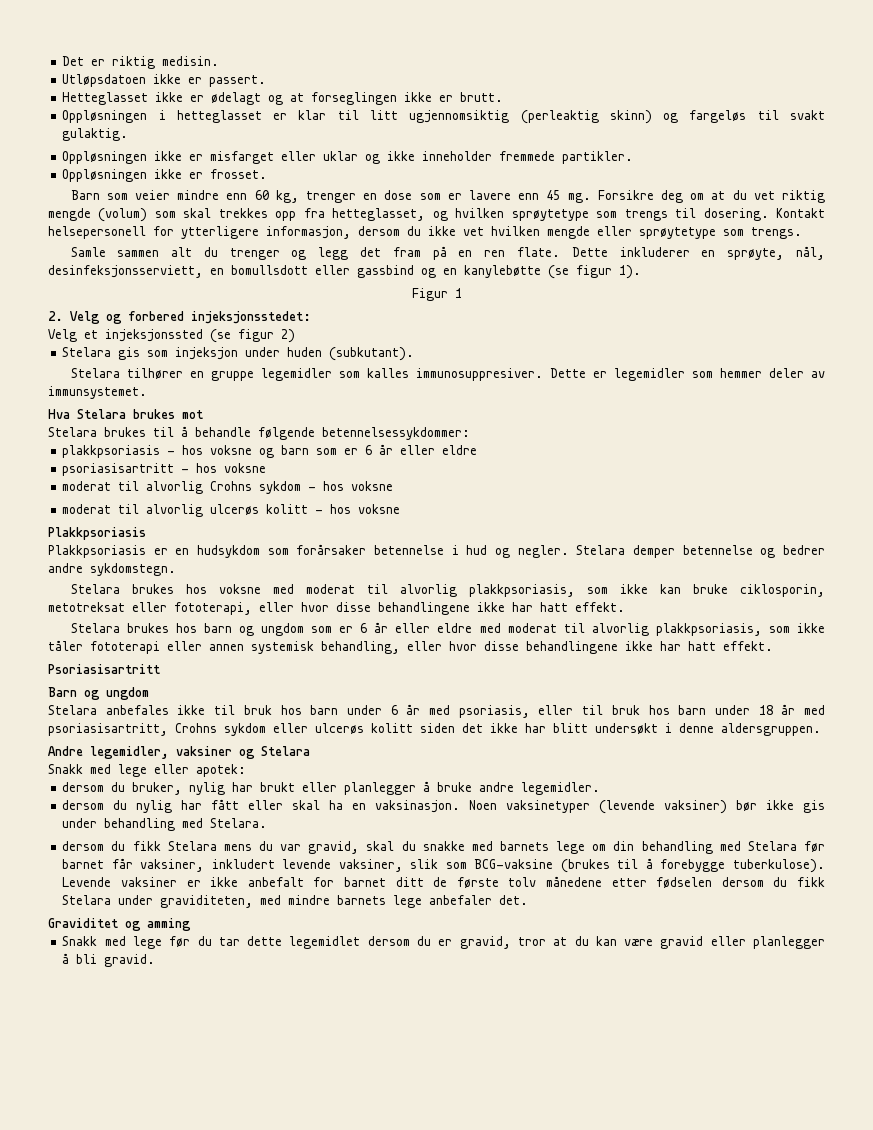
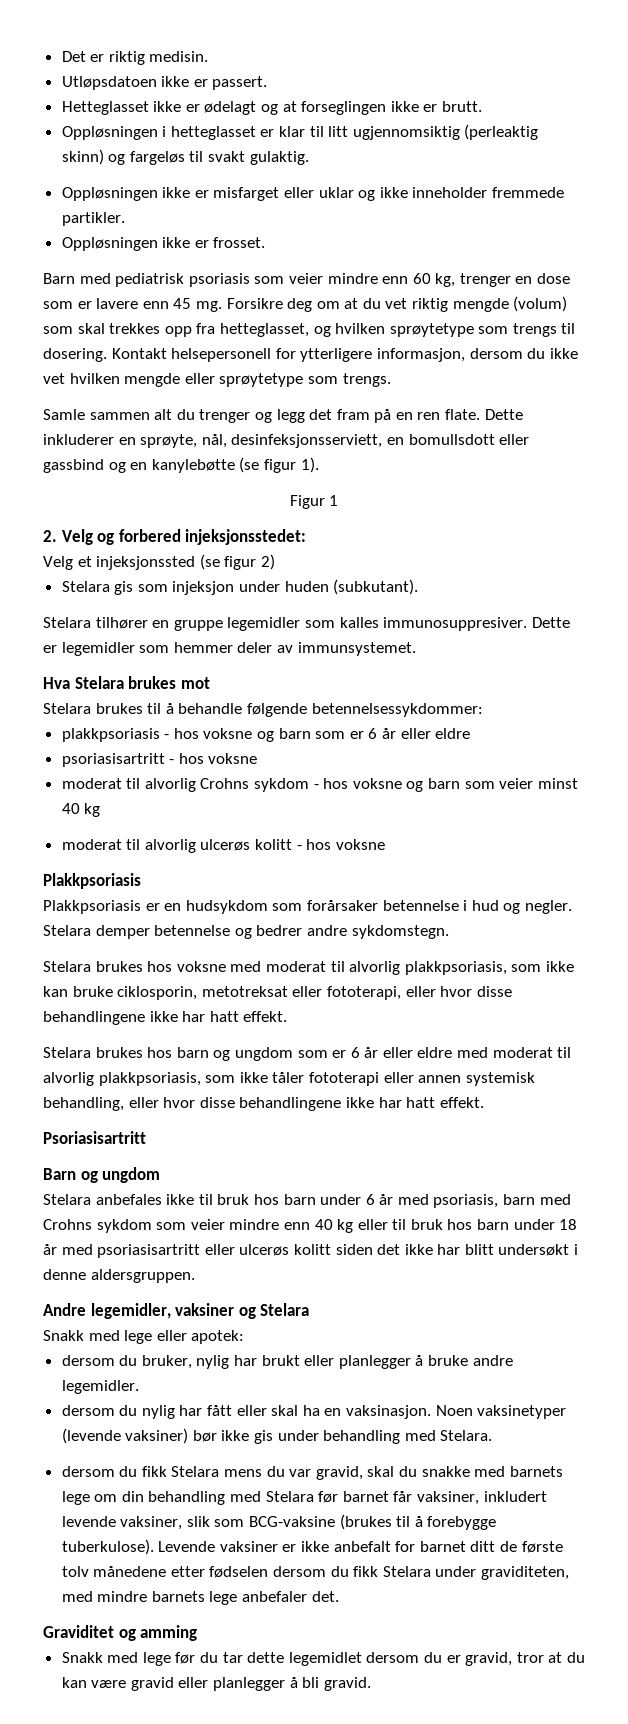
- Barn som veier mindre enn 60 kg, trenger en dose som er lavere enn 45 mg.
+ Barn med pediatrisk psoriasis som veier mindre enn 60 kg, trenger en dose som er lavere enn 45 mg.
- moderat til alvorlig Crohns sykdom - hos voksne
+ moderat til alvorlig Crohns sykdom - hos voksne og barn som veier minst 40 kg
- Stelara anbefales ikke til bruk hos barn under 6 år med psoriasis, eller til bruk hos barn under 18 år med psoriasisartritt, Crohns sykdom eller ulcerøs kolitt siden det ikke har blitt undersøkt i denne aldersgruppen.
+ Stelara anbefales ikke til bruk hos barn under 6 år med psoriasis, barn med Crohns sykdom som veier mindre enn 40 kg eller til bruk hos barn under 18 år med psoriasisartritt eller ulcerøs kolitt siden det ikke har blitt undersøkt i denne aldersgruppen.

